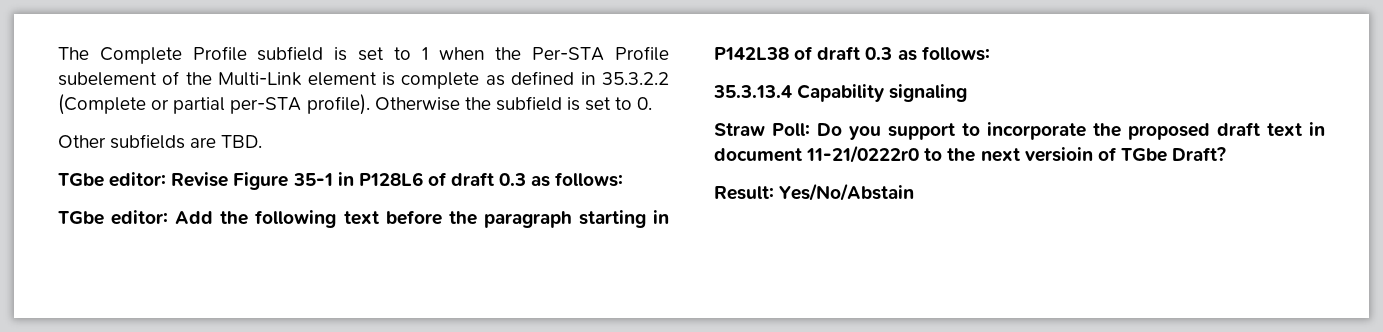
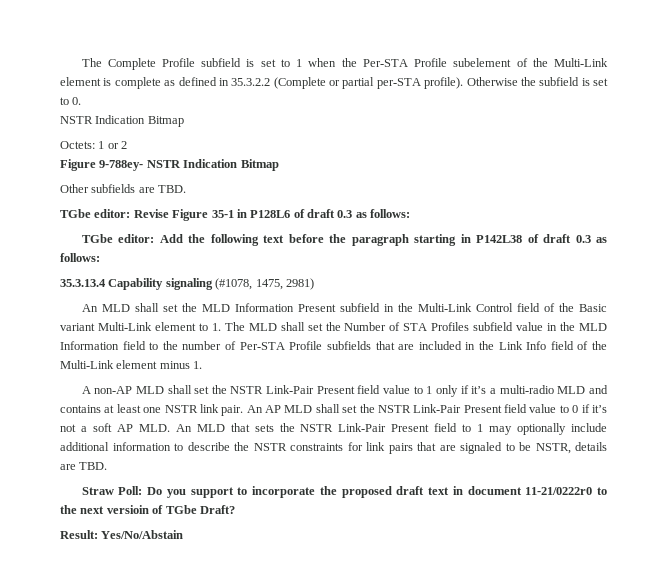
  Otherwise the subfield is set to 0.
+ NSTR Indication Bitmap
+ Octets: 1 or 2
+ Figure 9-788ey- NSTR Indication Bitmap
- 35.3.13.4 Capability signaling
+ 35.3.13.4 Capability signaling (#1078, 1475, 2981)
+ An MLD shall set the MLD Information Present subfield in the Multi-Link Control field of the Basic variant Multi-Link element to 1. The MLD shall set the Number of STA Profiles subfield value in the MLD Information field to the number of Per-STA Profile subfields that are included in the Link Info field of the Multi-Link element minus 1.
+ A non-AP MLD shall set the NSTR Link-Pair Present field value to 1 only if it’s a multi-radio MLD and contains at least one NSTR link pair. An AP MLD shall set the NSTR Link-Pair Present field value to 0 if it’s not a soft AP MLD. An MLD that sets the NSTR Link-Pair Present field to 1 may optionally include additional information to describe the NSTR constraints for link pairs that are signaled to be NSTR, details are TBD.

